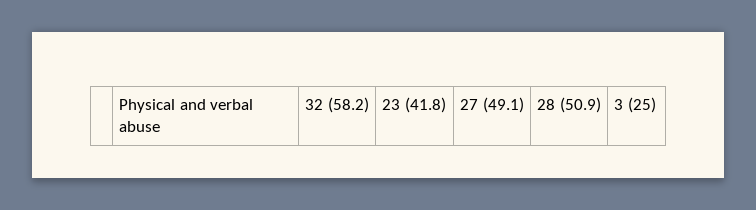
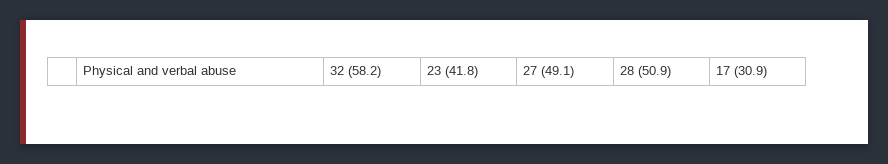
- | Physical and verbal abuse | 32 (58.2) | 23 (41.8) | 27 (49.1) | 28 (50.9) | 3 (25)
+ | Physical and verbal abuse | 32 (58.2) | 23 (41.8) | 27 (49.1) | 28 (50.9) | 17 (30.9)

